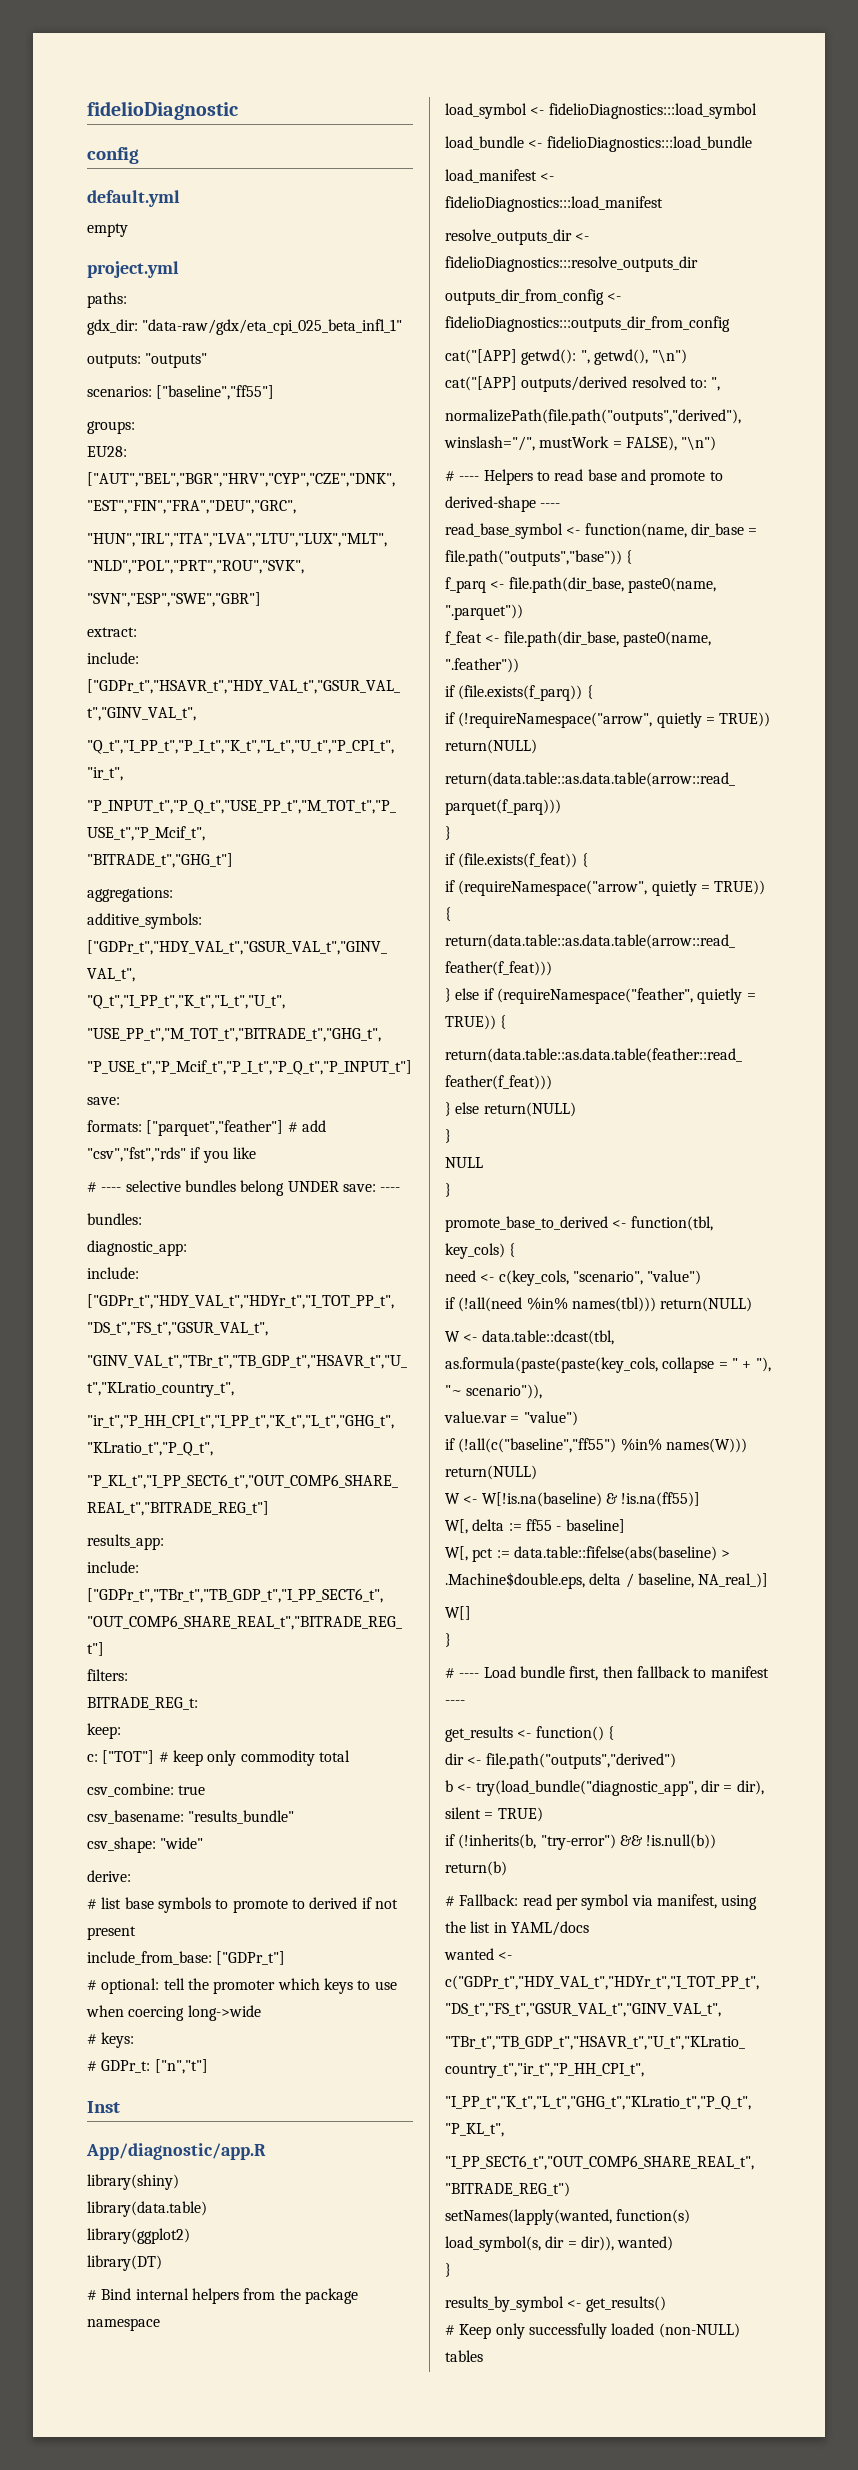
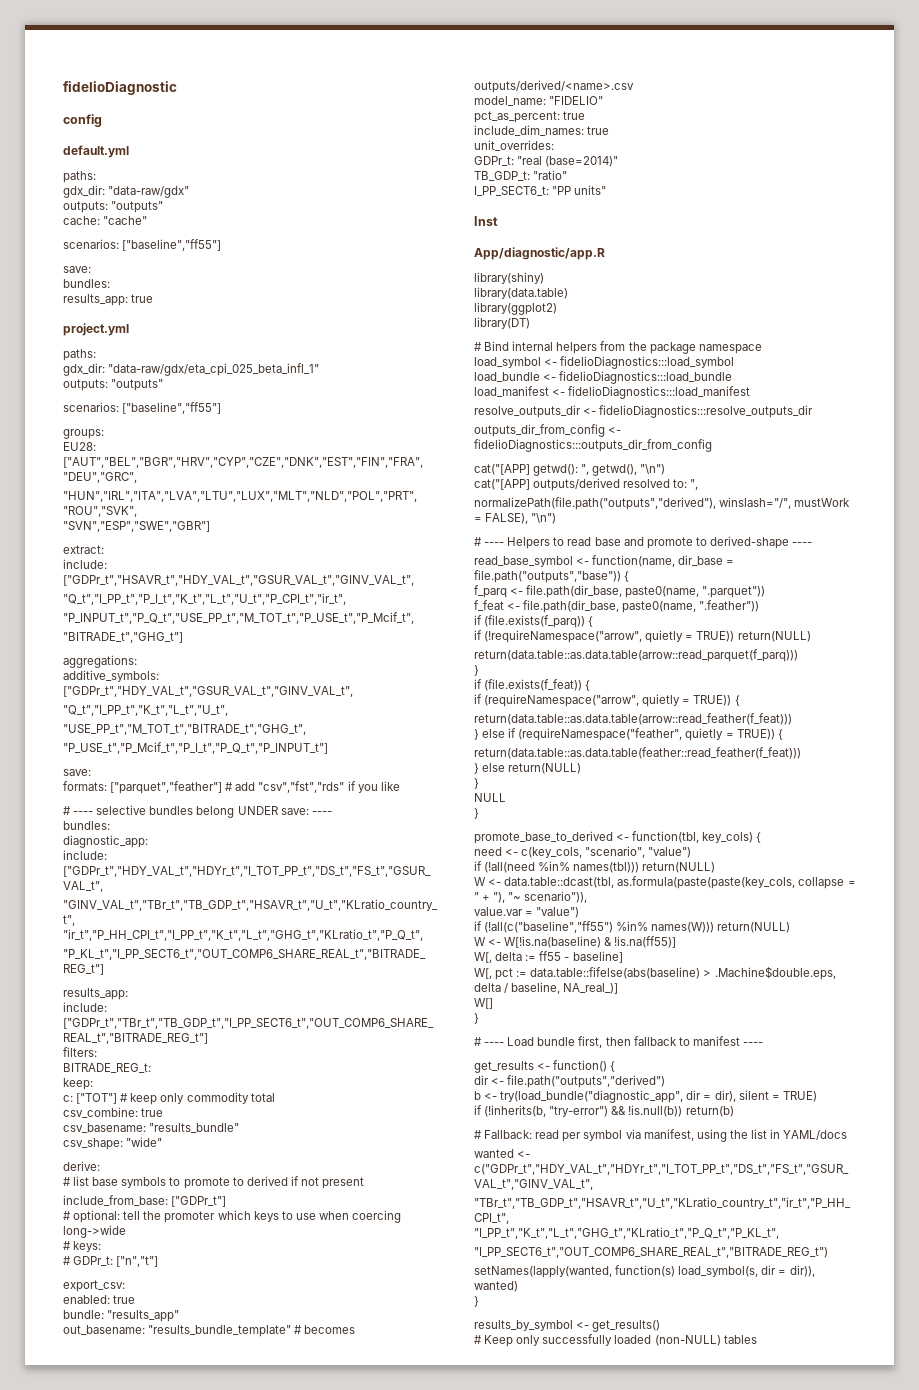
  default.yml
- empty
+ paths:
+ gdx_dir: "data-raw/gdx"
+ outputs: "outputs"
+ cache: "cache"
+ scenarios: ["baseline","ff55"]
+ save:
+ bundles:
+ results_app: true
+ export_csv:
+ enabled: true
+ bundle: "results_app"
+ out_basename: "results_bundle_template" # becomes outputs/derived/<name>.csv
+ model_name: "FIDELIO"
+ pct_as_percent: true
+ include_dim_names: true
+ unit_overrides:
+ GDPr_t: "real (base=2014)"
+ TB_GDP_t: "ratio"
+ I_PP_SECT6_t: "PP units"

